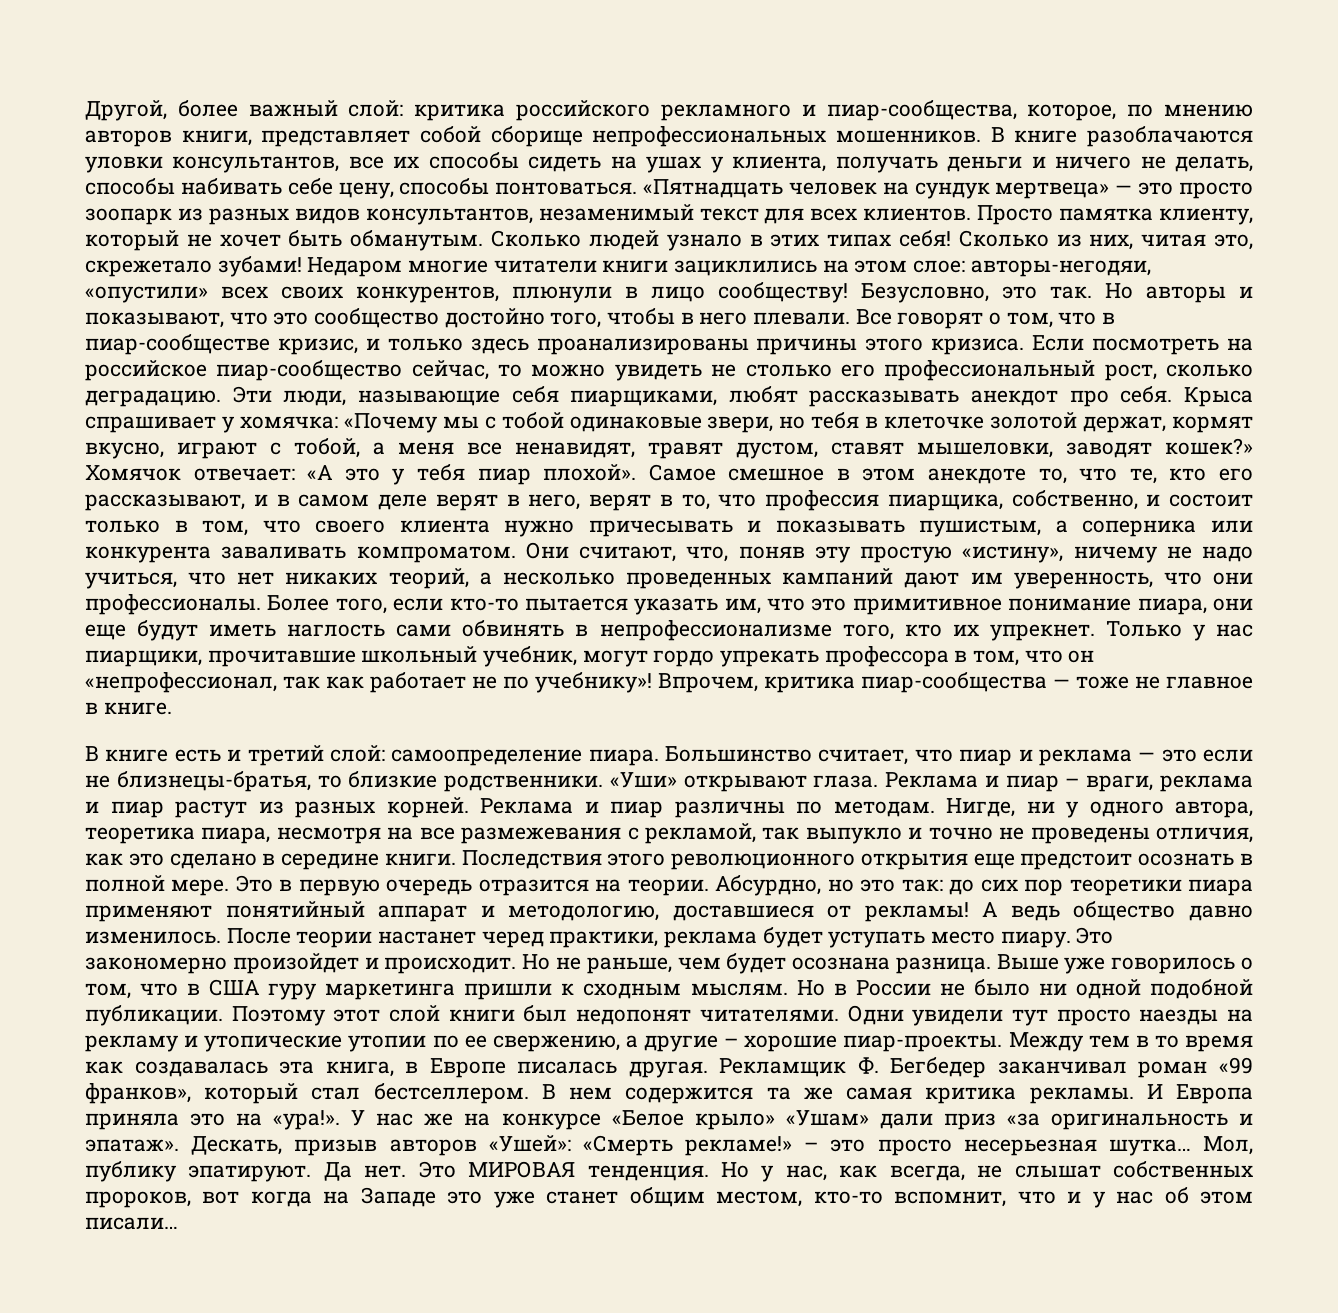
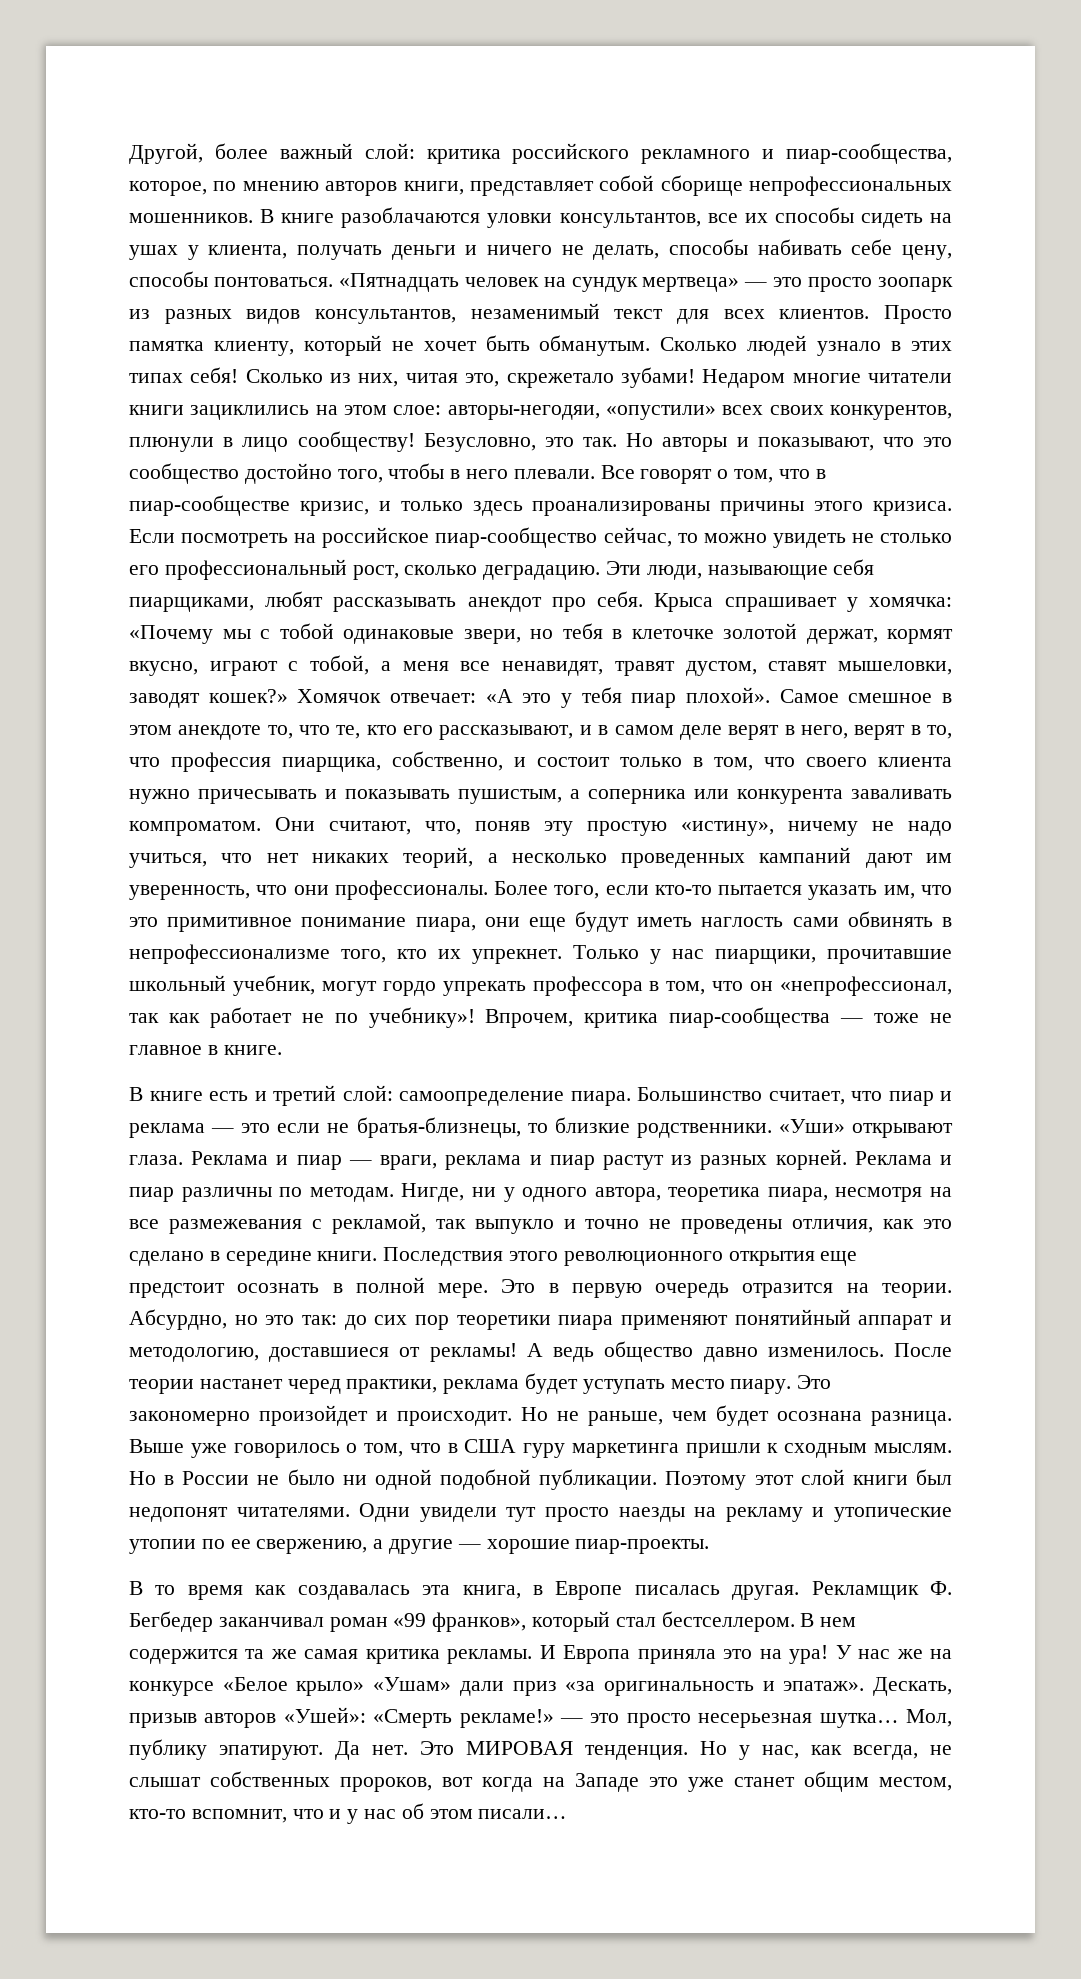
- Большинство считает, что пиар и реклама — это если не близнецы-братья, то близкие родственники.
+ Большинство считает, что пиар и реклама — это если не братья-близнецы, то близкие родственники.
- Реклама и пиар – враги, реклама и пиар растут из разных корней.
+ Реклама и пиар — враги, реклама и пиар растут из разных корней.
- Одни увидели тут просто наезды на рекламу и утопические утопии по ее свержению, а другие – хорошие пиар-проекты. Между тем в то время как создавалась эта книга, в Европе писалась другая.
+ Одни увидели тут просто наезды на рекламу и утопические утопии по ее свержению, а другие — хорошие пиар-проекты.
+ В то время как создавалась эта книга, в Европе писалась другая.
- И Европа приняла это на «ура!».
+ И Европа приняла это на ура!
- – это просто несерьезная шутка…
+ — это просто несерьезная шутка…

